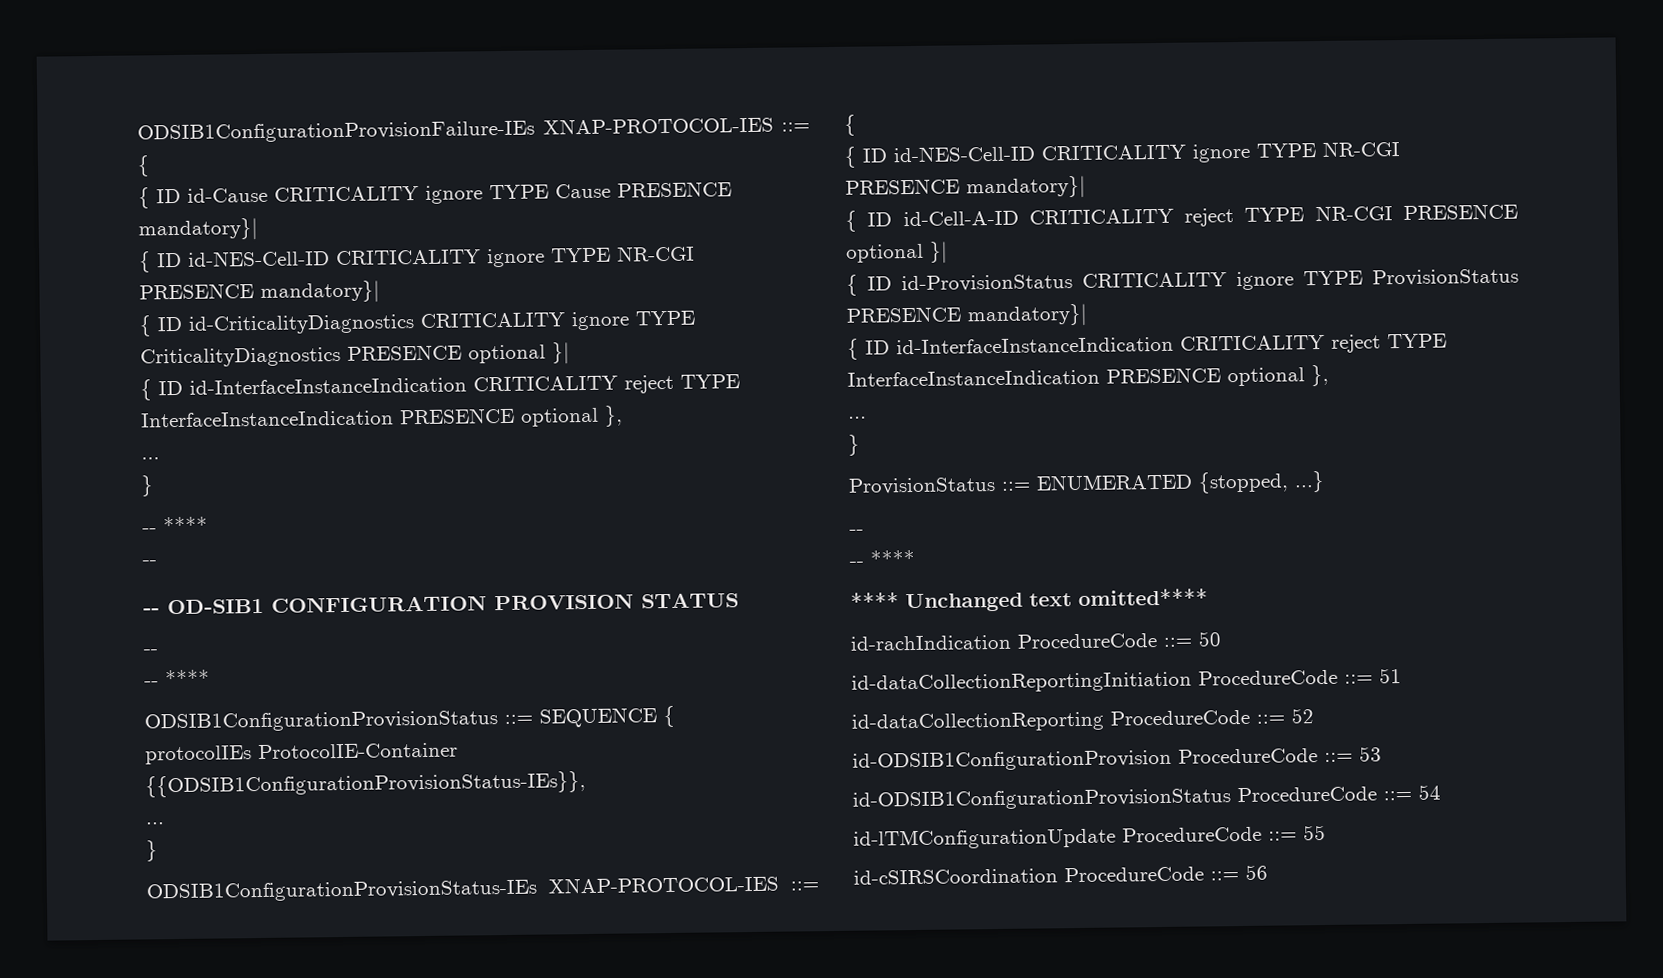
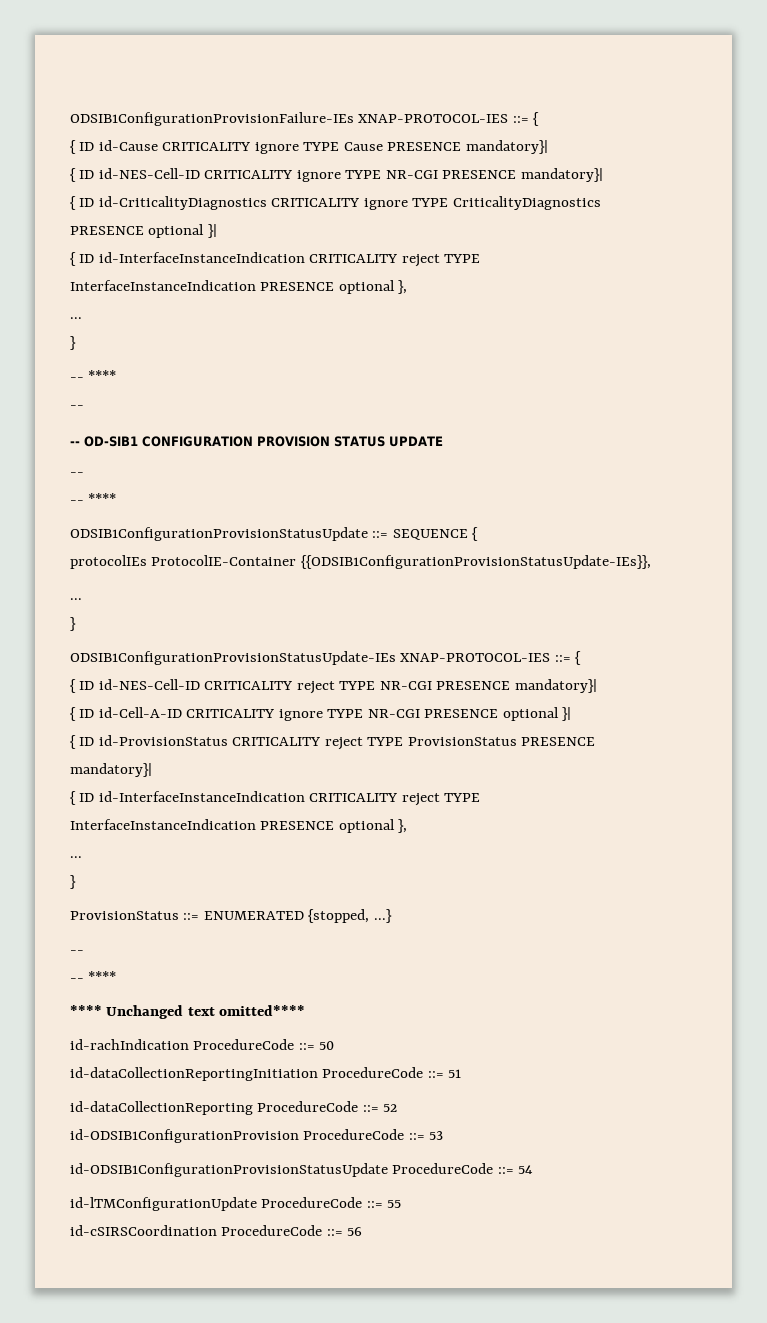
- -- OD-SIB1 CONFIGURATION PROVISION STATUS
+ -- OD-SIB1 CONFIGURATION PROVISION STATUS UPDATE
  --
  -- ****
- ODSIB1ConfigurationProvisionStatus ::= SEQUENCE {
+ ODSIB1ConfigurationProvisionStatusUpdate ::= SEQUENCE {
- protocolIEs ProtocolIE-Container {{ODSIB1ConfigurationProvisionStatus-IEs}},
+ protocolIEs ProtocolIE-Container {{ODSIB1ConfigurationProvisionStatusUpdate-IEs}},
  ...
  }
- ODSIB1ConfigurationProvisionStatus-IEs XNAP-PROTOCOL-IES ::= {
- { ID id-NES-Cell-ID CRITICALITY ignore TYPE NR-CGI PRESENCE mandatory}|
+ ODSIB1ConfigurationProvisionStatusUpdate-IEs XNAP-PROTOCOL-IES ::= {
+ { ID id-NES-Cell-ID CRITICALITY reject TYPE NR-CGI PRESENCE mandatory}|
- { ID id-Cell-A-ID CRITICALITY reject TYPE NR-CGI PRESENCE optional }|
+ { ID id-Cell-A-ID CRITICALITY ignore TYPE NR-CGI PRESENCE optional }|
- { ID id-ProvisionStatus CRITICALITY ignore TYPE ProvisionStatus PRESENCE mandatory}|
+ { ID id-ProvisionStatus CRITICALITY reject TYPE ProvisionStatus PRESENCE mandatory}|
- id-ODSIB1ConfigurationProvisionStatus ProcedureCode ::= 54
+ id-ODSIB1ConfigurationProvisionStatusUpdate ProcedureCode ::= 54

